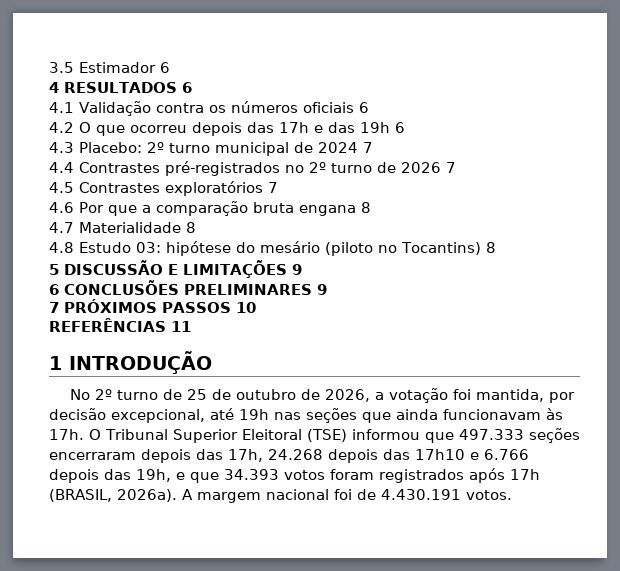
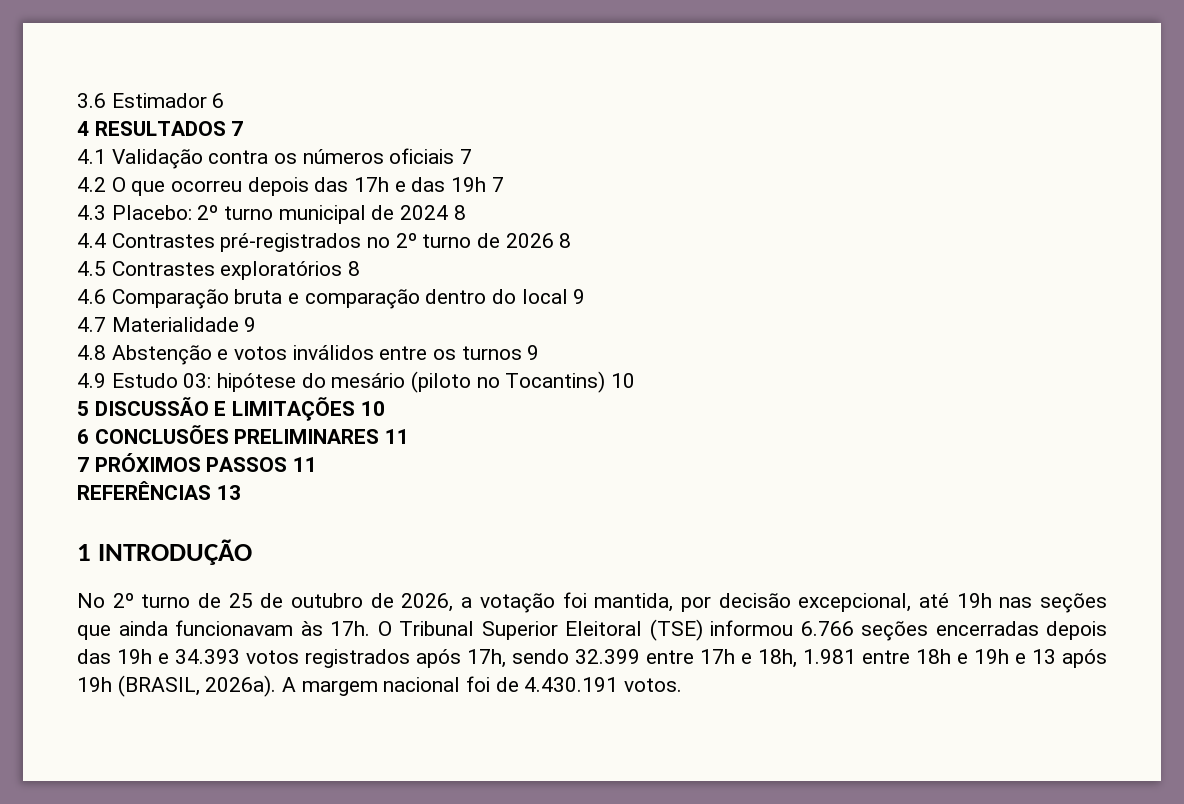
- 3.5 Estimador 6
+ 3.6 Estimador 6
- 4 RESULTADOS 6
+ 4 RESULTADOS 7
- 4.1 Validação contra os números oficiais 6
+ 4.1 Validação contra os números oficiais 7
- 4.2 O que ocorreu depois das 17h e das 19h 6
+ 4.2 O que ocorreu depois das 17h e das 19h 7
- 4.3 Placebo: 2º turno municipal de 2024 7
+ 4.3 Placebo: 2º turno municipal de 2024 8
- 4.4 Contrastes pré-registrados no 2º turno de 2026 7
+ 4.4 Contrastes pré-registrados no 2º turno de 2026 8
- 4.5 Contrastes exploratórios 7
+ 4.5 Contrastes exploratórios 8
- 4.6 Por que a comparação bruta engana 8
+ 4.6 Comparação bruta e comparação dentro do local 9
- 4.7 Materialidade 8
+ 4.7 Materialidade 9
- 4.8 Estudo 03: hipótese do mesário (piloto no Tocantins) 8
+ 4.8 Abstenção e votos inválidos entre os turnos 9
+ 4.9 Estudo 03: hipótese do mesário (piloto no Tocantins) 10
- 5 DISCUSSÃO E LIMITAÇÕES 9
+ 5 DISCUSSÃO E LIMITAÇÕES 10
- 6 CONCLUSÕES PRELIMINARES 9
+ 6 CONCLUSÕES PRELIMINARES 11
- 7 PRÓXIMOS PASSOS 10
+ 7 PRÓXIMOS PASSOS 11
- REFERÊNCIAS 11
+ REFERÊNCIAS 13
- O Tribunal Superior Eleitoral (TSE) informou que 497.333 seções encerraram depois das 17h, 24.268 depois das 17h10 e 6.766 depois das 19h, e que 34.393 votos foram registrados após 17h (BRASIL, 2026a).
+ O Tribunal Superior Eleitoral (TSE) informou 6.766 seções encerradas depois das 19h e 34.393 votos registrados após 17h, sendo 32.399 entre 17h e 18h, 1.981 entre 18h e 19h e 13 após 19h (BRASIL, 2026a).

